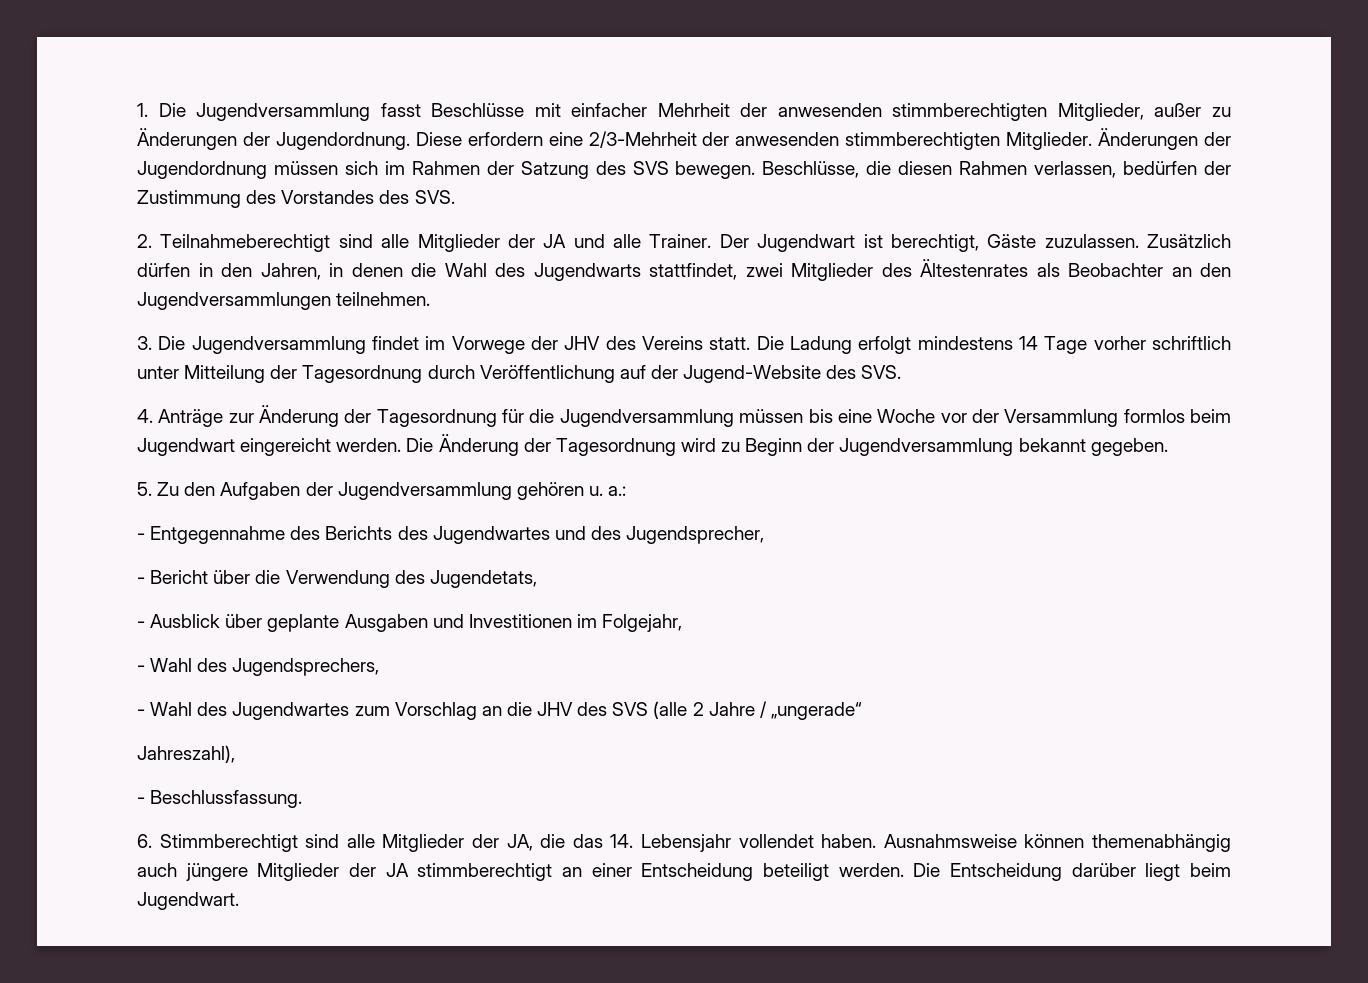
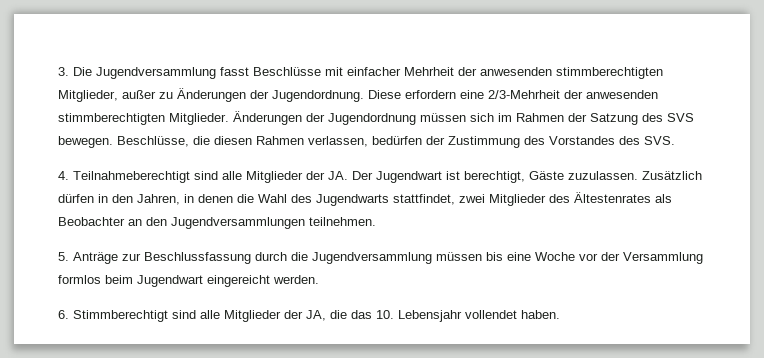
- 1. Die Jugendversammlung fasst Beschlüsse mit einfacher Mehrheit der anwesenden stimmberechtigten Mitglieder, außer zu Änderungen der Jugendordnung.
+ 3. Die Jugendversammlung fasst Beschlüsse mit einfacher Mehrheit der anwesenden stimmberechtigten Mitglieder, außer zu Änderungen der Jugendordnung.
- 2. Teilnahmeberechtigt sind alle Mitglieder der JA und alle Trainer. Der Jugendwart ist berechtigt, Gäste zuzulassen.
+ 4. Teilnahmeberechtigt sind alle Mitglieder der JA. Der Jugendwart ist berechtigt, Gäste zuzulassen.
- 3. Die Jugendversammlung findet im Vorwege der JHV des Vereins statt. Die Ladung erfolgt mindestens 14 Tage vorher schriftlich unter Mitteilung der Tagesordnung durch Veröffentlichung auf der Jugend-Website des SVS.
- 4. Anträge zur Änderung der Tagesordnung für die Jugendversammlung müssen bis eine Woche vor der Versammlung formlos beim Jugendwart eingereicht werden. Die Änderung der Tagesordnung wird zu Beginn der Jugendversammlung bekannt gegeben.
- 5. Zu den Aufgaben der Jugendversammlung gehören u. a.:
- - Entgegennahme des Berichts des Jugendwartes und des Jugendsprecher,
- - Bericht über die Verwendung des Jugendetats,
- - Ausblick über geplante Ausgaben und Investitionen im Folgejahr,
- - Wahl des Jugendsprechers,
- - Wahl des Jugendwartes zum Vorschlag an die JHV des SVS (alle 2 Jahre / „ungerade“
- Jahreszahl),
- - Beschlussfassung.
+ 5. Anträge zur Beschlussfassung durch die Jugendversammlung müssen bis eine Woche vor der Versammlung formlos beim Jugendwart eingereicht werden.
- 6. Stimmberechtigt sind alle Mitglieder der JA, die das 14. Lebensjahr vollendet haben. Ausnahmsweise können themenabhängig auch jüngere Mitglieder der JA stimmberechtigt an einer Entscheidung beteiligt werden. Die Entscheidung darüber liegt beim Jugendwart.
+ 6. Stimmberechtigt sind alle Mitglieder der JA, die das 10. Lebensjahr vollendet haben.

